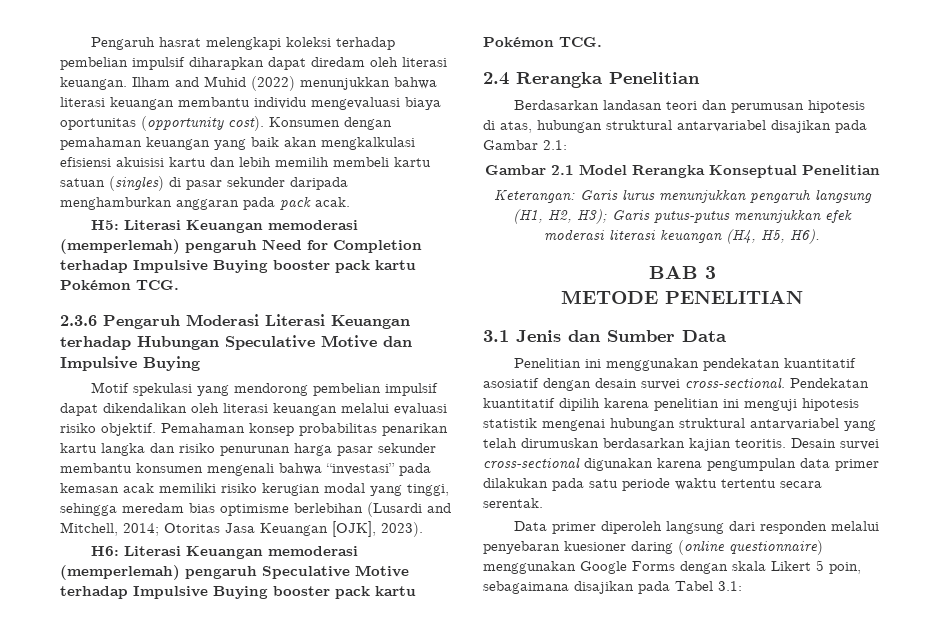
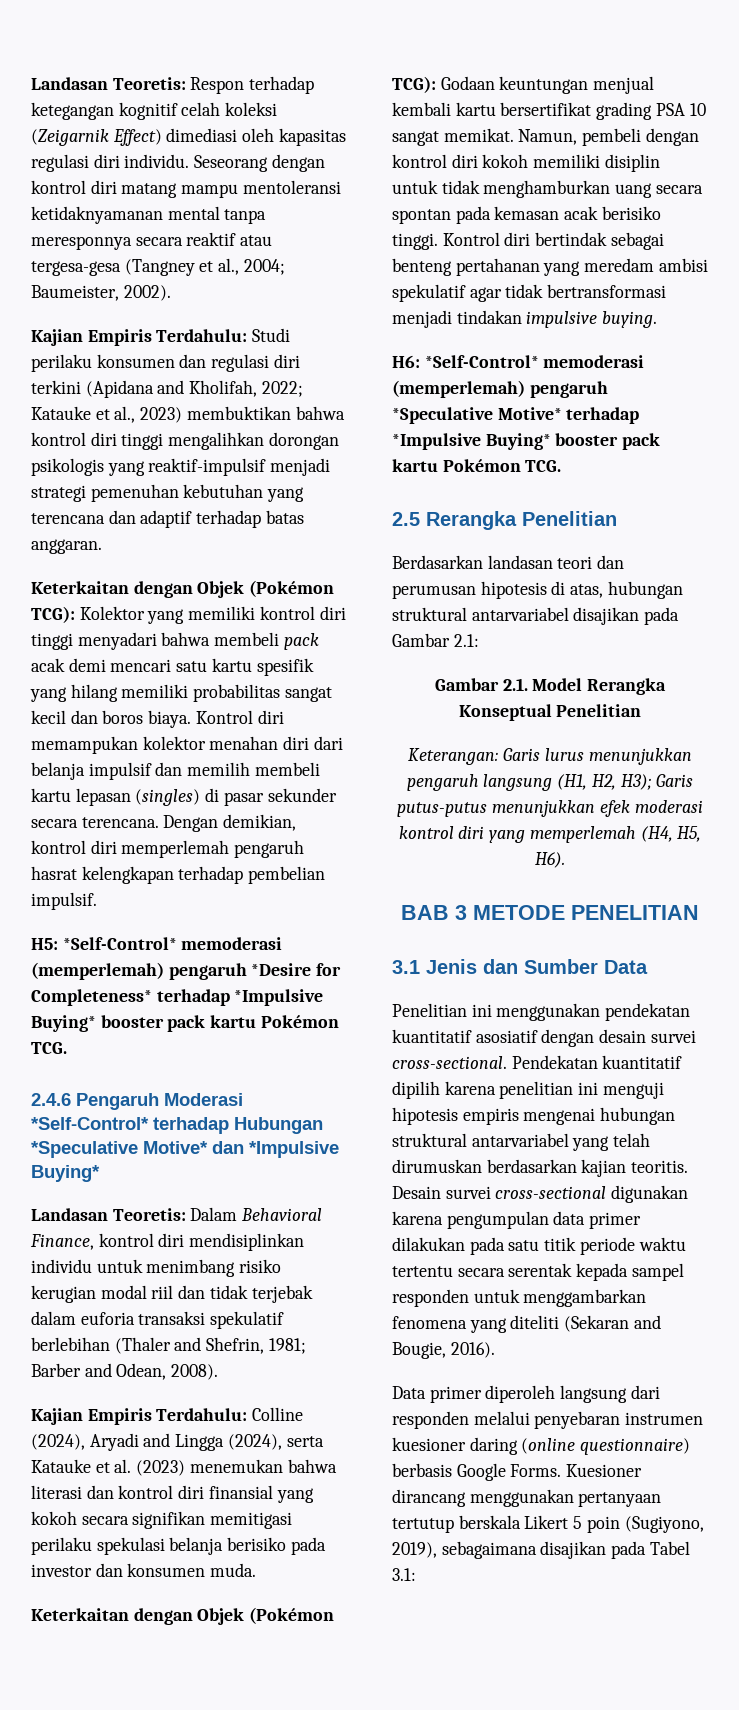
- Pengaruh hasrat melengkapi koleksi terhadap pembelian impulsif diharapkan dapat diredam oleh literasi keuangan. Ilham and Muhid (2022) menunjukkan bahwa literasi keuangan membantu individu mengevaluasi biaya oportunitas (opportunity cost). Konsumen dengan pemahaman keuangan yang baik akan mengkalkulasi efisiensi akuisisi kartu dan lebih memilih membeli kartu satuan (singles) di pasar sekunder daripada menghamburkan anggaran pada pack acak.
+ Landasan Teoretis: Respon terhadap ketegangan kognitif celah koleksi (Zeigarnik Effect) dimediasi oleh kapasitas regulasi diri individu. Seseorang dengan kontrol diri matang mampu mentoleransi ketidaknyamanan mental tanpa meresponnya secara reaktif atau tergesa-gesa (Tangney et al., 2004; Baumeister, 2002).
+ Kajian Empiris Terdahulu: Studi perilaku konsumen dan regulasi diri terkini (Apidana and Kholifah, 2022; Katauke et al., 2023) membuktikan bahwa kontrol diri tinggi mengalihkan dorongan psikologis yang reaktif-impulsif menjadi strategi pemenuhan kebutuhan yang terencana dan adaptif terhadap batas anggaran.
+ Keterkaitan dengan Objek (Pokémon TCG): Kolektor yang memiliki kontrol diri tinggi menyadari bahwa membeli pack acak demi mencari satu kartu spesifik yang hilang memiliki probabilitas sangat kecil dan boros biaya. Kontrol diri memampukan kolektor menahan diri dari belanja impulsif dan memilih membeli kartu lepasan (singles) di pasar sekunder secara terencana. Dengan demikian, kontrol diri memperlemah pengaruh hasrat kelengkapan terhadap pembelian impulsif.
- H5: Literasi Keuangan memoderasi (memperlemah) pengaruh Need for Completion terhadap Impulsive Buying booster pack kartu Pokémon TCG.
- 2.3.6 Pengaruh Moderasi Literasi Keuangan terhadap Hubungan Speculative Motive dan Impulsive Buying
- Motif spekulasi yang mendorong pembelian impulsif dapat dikendalikan oleh literasi keuangan melalui evaluasi risiko objektif. Pemahaman konsep probabilitas penarikan kartu langka dan risiko penurunan harga pasar sekunder membantu konsumen mengenali bahwa “investasi” pada kemasan acak memiliki risiko kerugian modal yang tinggi, sehingga meredam bias optimisme berlebihan (Lusardi and Mitchell, 2014; Otoritas Jasa Keuangan [OJK], 2023).
+ H5: *Self-Control* memoderasi (memperlemah) pengaruh *Desire for Completeness* terhadap *Impulsive Buying* booster pack kartu Pokémon TCG.
+ 2.4.6 Pengaruh Moderasi *Self-Control* terhadap Hubungan *Speculative Motive* dan *Impulsive Buying*
+ Landasan Teoretis: Dalam Behavioral Finance, kontrol diri mendisiplinkan individu untuk menimbang risiko kerugian modal riil dan tidak terjebak dalam euforia transaksi spekulatif berlebihan (Thaler and Shefrin, 1981; Barber and Odean, 2008).
+ Kajian Empiris Terdahulu: Colline (2024), Aryadi and Lingga (2024), serta Katauke et al. (2023) menemukan bahwa literasi dan kontrol diri finansial yang kokoh secara signifikan memitigasi perilaku spekulasi belanja berisiko pada investor dan konsumen muda.
+ Keterkaitan dengan Objek (Pokémon TCG): Godaan keuntungan menjual kembali kartu bersertifikat grading PSA 10 sangat memikat. Namun, pembeli dengan kontrol diri kokoh memiliki disiplin untuk tidak menghamburkan uang secara spontan pada kemasan acak berisiko tinggi. Kontrol diri bertindak sebagai benteng pertahanan yang meredam ambisi spekulatif agar tidak bertransformasi menjadi tindakan impulsive buying.
- H6: Literasi Keuangan memoderasi (memperlemah) pengaruh Speculative Motive terhadap Impulsive Buying booster pack kartu Pokémon TCG.
- 2.4 Rerangka Penelitian
+ H6: *Self-Control* memoderasi (memperlemah) pengaruh *Speculative Motive* terhadap *Impulsive Buying* booster pack kartu Pokémon TCG.
+ 2.5 Rerangka Penelitian
- Gambar 2.1 Model Rerangka Konseptual Penelitian
+ Gambar 2.1. Model Rerangka Konseptual Penelitian
- Keterangan: Garis lurus menunjukkan pengaruh langsung (H1, H2, H3); Garis putus-putus menunjukkan efek moderasi literasi keuangan (H4, H5, H6).
+ Keterangan: Garis lurus menunjukkan pengaruh langsung (H1, H2, H3); Garis putus-putus menunjukkan efek moderasi kontrol diri yang memperlemah (H4, H5, H6).
- BAB 3
- METODE PENELITIAN
+ BAB 3 METODE PENELITIAN
- Pendekatan kuantitatif dipilih karena penelitian ini menguji hipotesis statistik mengenai hubungan struktural antarvariabel yang telah dirumuskan berdasarkan kajian teoritis.
+ Pendekatan kuantitatif dipilih karena penelitian ini menguji hipotesis empiris mengenai hubungan struktural antarvariabel yang telah dirumuskan berdasarkan kajian teoritis.
- Desain survei cross-sectional digunakan karena pengumpulan data primer dilakukan pada satu periode waktu tertentu secara serentak.
+ Desain survei cross-sectional digunakan karena pengumpulan data primer dilakukan pada satu titik periode waktu tertentu secara serentak kepada sampel responden untuk menggambarkan fenomena yang diteliti (Sekaran and Bougie, 2016).
- Data primer diperoleh langsung dari responden melalui penyebaran kuesioner daring (online questionnaire) menggunakan Google Forms dengan skala Likert 5 poin, sebagaimana disajikan pada Tabel 3.1:
+ Data primer diperoleh langsung dari responden melalui penyebaran instrumen kuesioner daring (online questionnaire) berbasis Google Forms. Kuesioner dirancang menggunakan pertanyaan tertutup berskala Likert 5 poin (Sugiyono, 2019), sebagaimana disajikan pada Tabel 3.1:

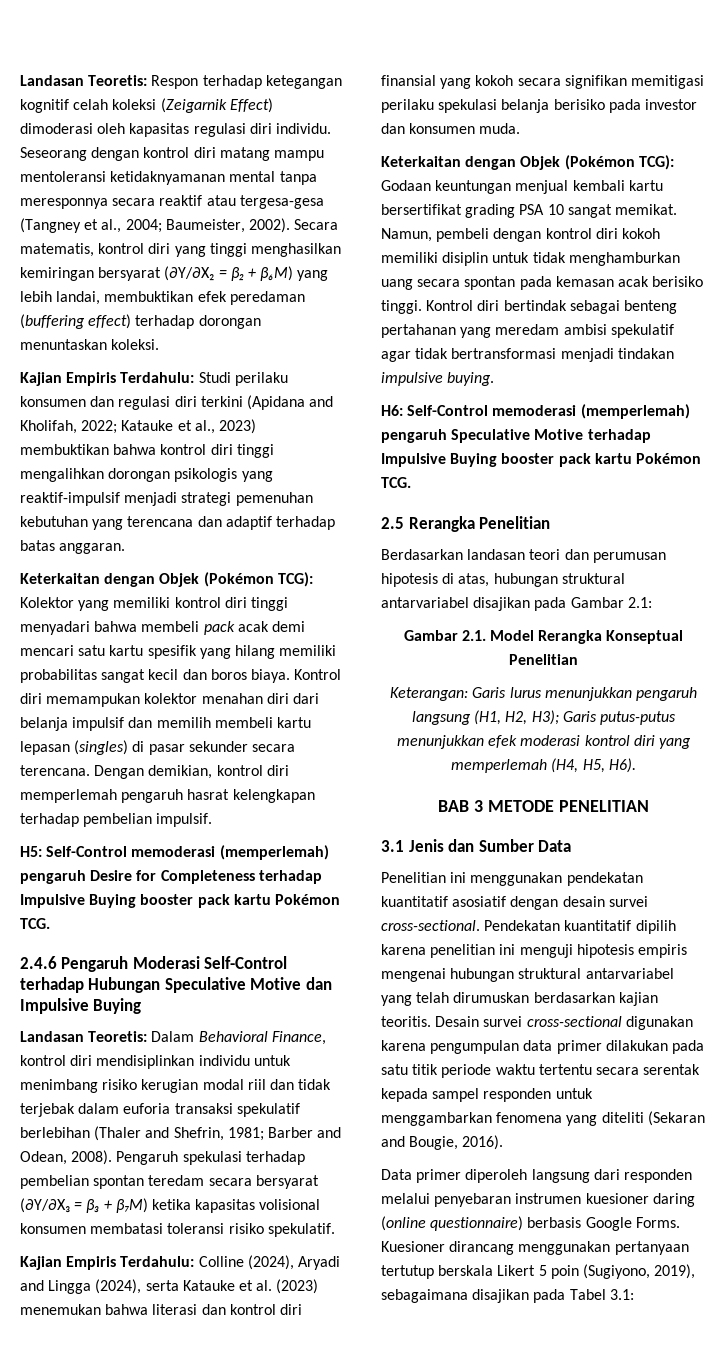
- Landasan Teoretis: Respon terhadap ketegangan kognitif celah koleksi (Zeigarnik Effect) dimediasi oleh kapasitas regulasi diri individu.
+ Landasan Teoretis: Respon terhadap ketegangan kognitif celah koleksi (Zeigarnik Effect) dimoderasi oleh kapasitas regulasi diri individu.
+ Secara matematis, kontrol diri yang tinggi menghasilkan kemiringan bersyarat (∂Y/∂X₂ = β₂ + β₆M) yang lebih landai, membuktikan efek peredaman (buffering effect) terhadap dorongan menuntaskan koleksi.
- H5: *Self-Control* memoderasi (memperlemah) pengaruh *Desire for Completeness* terhadap *Impulsive Buying* booster pack kartu Pokémon TCG.
+ H5: Self-Control memoderasi (memperlemah) pengaruh Desire for Completeness terhadap Impulsive Buying booster pack kartu Pokémon TCG.
- 2.4.6 Pengaruh Moderasi *Self-Control* terhadap Hubungan *Speculative Motive* dan *Impulsive Buying*
+ 2.4.6 Pengaruh Moderasi Self-Control terhadap Hubungan Speculative Motive dan Impulsive Buying
+ Pengaruh spekulasi terhadap pembelian spontan teredam secara bersyarat (∂Y/∂X₃ = β₃ + β₇M) ketika kapasitas volisional konsumen membatasi toleransi risiko spekulatif.
- H6: *Self-Control* memoderasi (memperlemah) pengaruh *Speculative Motive* terhadap *Impulsive Buying* booster pack kartu Pokémon TCG.
+ H6: Self-Control memoderasi (memperlemah) pengaruh Speculative Motive terhadap Impulsive Buying booster pack kartu Pokémon TCG.

